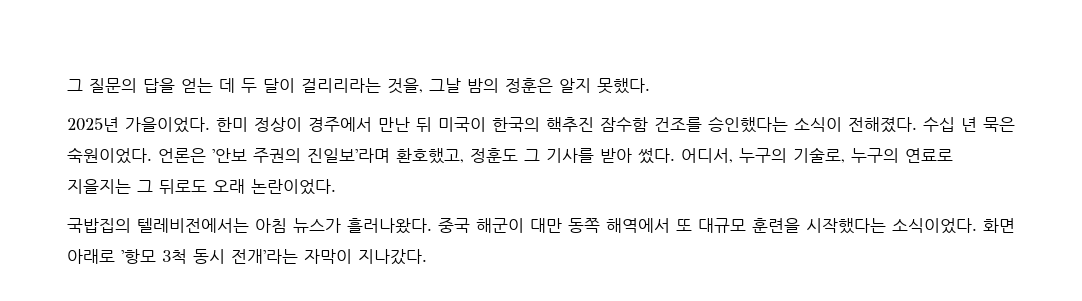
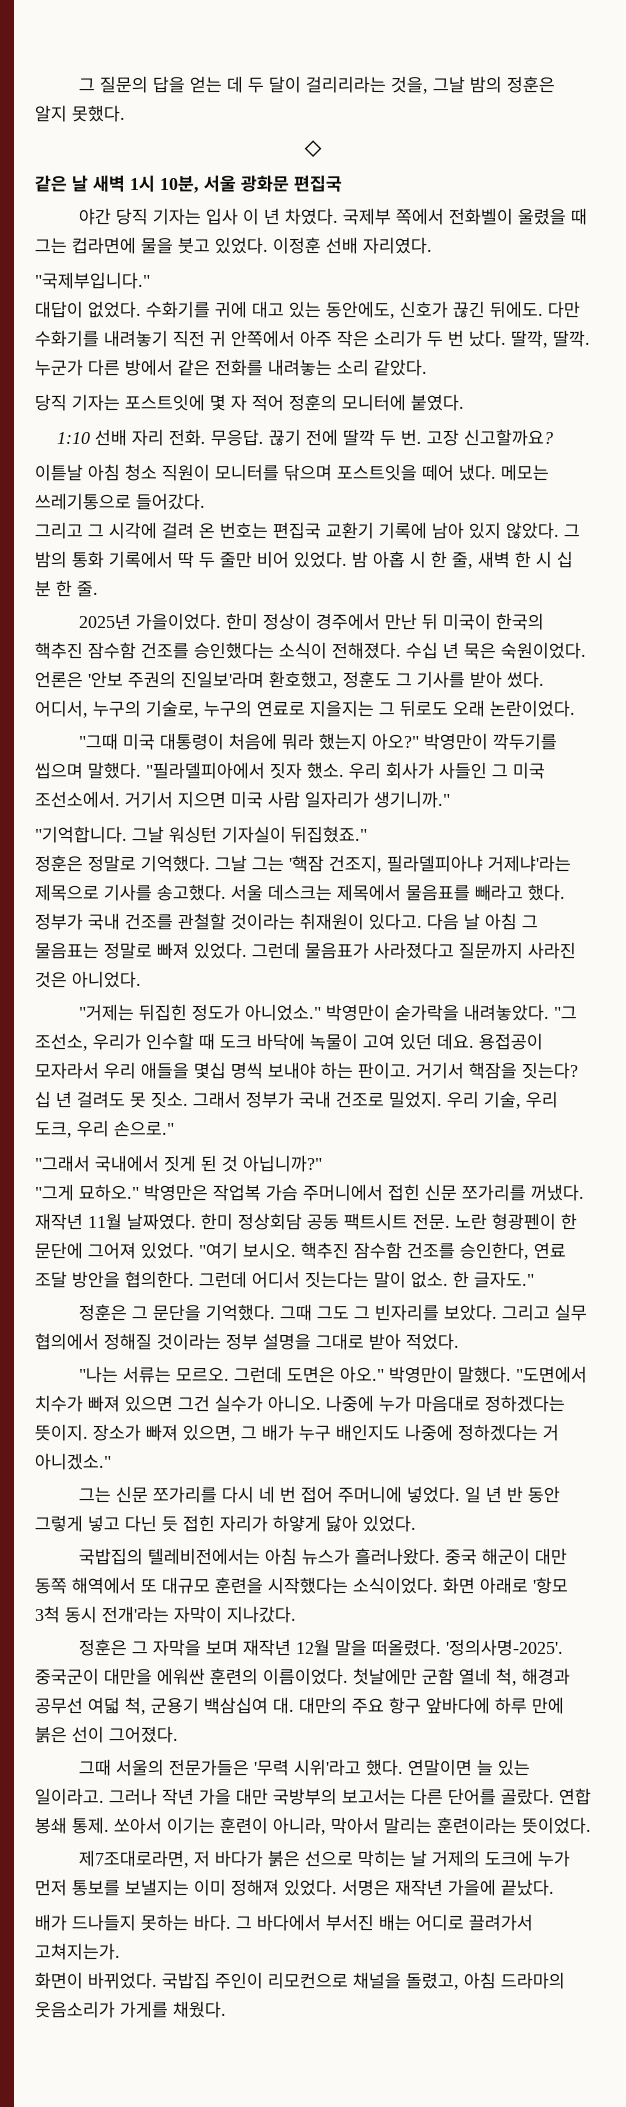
+ ◇
+ 같은 날 새벽 1시 10분, 서울 광화문 편집국
+ 야간 당직 기자는 입사 이 년 차였다. 국제부 쪽에서 전화벨이 울렸을 때 그는 컵라면에 물을 붓고 있었다. 이정훈 선배 자리였다.
+ "국제부입니다."
+ 대답이 없었다. 수화기를 귀에 대고 있는 동안에도, 신호가 끊긴 뒤에도. 다만 수화기를 내려놓기 직전 귀 안쪽에서 아주 작은 소리가 두 번 났다. 딸깍, 딸깍. 누군가 다른 방에서 같은 전화를 내려놓는 소리 같았다.
+ 당직 기자는 포스트잇에 몇 자 적어 정훈의 모니터에 붙였다.
+ 1:10 선배 자리 전화. 무응답. 끊기 전에 딸깍 두 번. 고장 신고할까요?
+ 이튿날 아침 청소 직원이 모니터를 닦으며 포스트잇을 떼어 냈다. 메모는 쓰레기통으로 들어갔다.
+ 그리고 그 시각에 걸려 온 번호는 편집국 교환기 기록에 남아 있지 않았다. 그 밤의 통화 기록에서 딱 두 줄만 비어 있었다. 밤 아홉 시 한 줄, 새벽 한 시 십 분 한 줄.
+ "그때 미국 대통령이 처음에 뭐라 했는지 아오?" 박영만이 깍두기를 씹으며 말했다. "필라델피아에서 짓자 했소. 우리 회사가 사들인 그 미국 조선소에서. 거기서 지으면 미국 사람 일자리가 생기니까."
+ "기억합니다. 그날 워싱턴 기자실이 뒤집혔죠."
+ 정훈은 정말로 기억했다. 그날 그는 '핵잠 건조지, 필라델피아냐 거제냐'라는 제목으로 기사를 송고했다. 서울 데스크는 제목에서 물음표를 빼라고 했다. 정부가 국내 건조를 관철할 것이라는 취재원이 있다고. 다음 날 아침 그 물음표는 정말로 빠져 있었다. 그런데 물음표가 사라졌다고 질문까지 사라진 것은 아니었다.
+ "거제는 뒤집힌 정도가 아니었소." 박영만이 숟가락을 내려놓았다. "그 조선소, 우리가 인수할 때 도크 바닥에 녹물이 고여 있던 데요. 용접공이 모자라서 우리 애들을 몇십 명씩 보내야 하는 판이고. 거기서 핵잠을 짓는다? 십 년 걸려도 못 짓소. 그래서 정부가 국내 건조로 밀었지. 우리 기술, 우리 도크, 우리 손으로."
+ "그래서 국내에서 짓게 된 것 아닙니까?"
+ "그게 묘하오." 박영만은 작업복 가슴 주머니에서 접힌 신문 쪼가리를 꺼냈다. 재작년 11월 날짜였다. 한미 정상회담 공동 팩트시트 전문. 노란 형광펜이 한 문단에 그어져 있었다. "여기 보시오. 핵추진 잠수함 건조를 승인한다, 연료 조달 방안을 협의한다. 그런데 어디서 짓는다는 말이 없소. 한 글자도."
+ 정훈은 그 문단을 기억했다. 그때 그도 그 빈자리를 보았다. 그리고 실무 협의에서 정해질 것이라는 정부 설명을 그대로 받아 적었다.
+ "나는 서류는 모르오. 그런데 도면은 아오." 박영만이 말했다. "도면에서 치수가 빠져 있으면 그건 실수가 아니오. 나중에 누가 마음대로 정하겠다는 뜻이지. 장소가 빠져 있으면, 그 배가 누구 배인지도 나중에 정하겠다는 거 아니겠소."
+ 그는 신문 쪼가리를 다시 네 번 접어 주머니에 넣었다. 일 년 반 동안 그렇게 넣고 다닌 듯 접힌 자리가 하얗게 닳아 있었다.
+ 정훈은 그 자막을 보며 재작년 12월 말을 떠올렸다. '정의사명-2025'. 중국군이 대만을 에워싼 훈련의 이름이었다. 첫날에만 군함 열네 척, 해경과 공무선 여덟 척, 군용기 백삼십여 대. 대만의 주요 항구 앞바다에 하루 만에 붉은 선이 그어졌다.
+ 그때 서울의 전문가들은 '무력 시위'라고 했다. 연말이면 늘 있는 일이라고. 그러나 작년 가을 대만 국방부의 보고서는 다른 단어를 골랐다. 연합 봉쇄 통제. 쏘아서 이기는 훈련이 아니라, 막아서 말리는 훈련이라는 뜻이었다.
+ 제7조대로라면, 저 바다가 붉은 선으로 막히는 날 거제의 도크에 누가 먼저 통보를 보낼지는 이미 정해져 있었다. 서명은 재작년 가을에 끝났다.
+ 배가 드나들지 못하는 바다. 그 바다에서 부서진 배는 어디로 끌려가서 고쳐지는가.
+ 화면이 바뀌었다. 국밥집 주인이 리모컨으로 채널을 돌렸고, 아침 드라마의 웃음소리가 가게를 채웠다.

